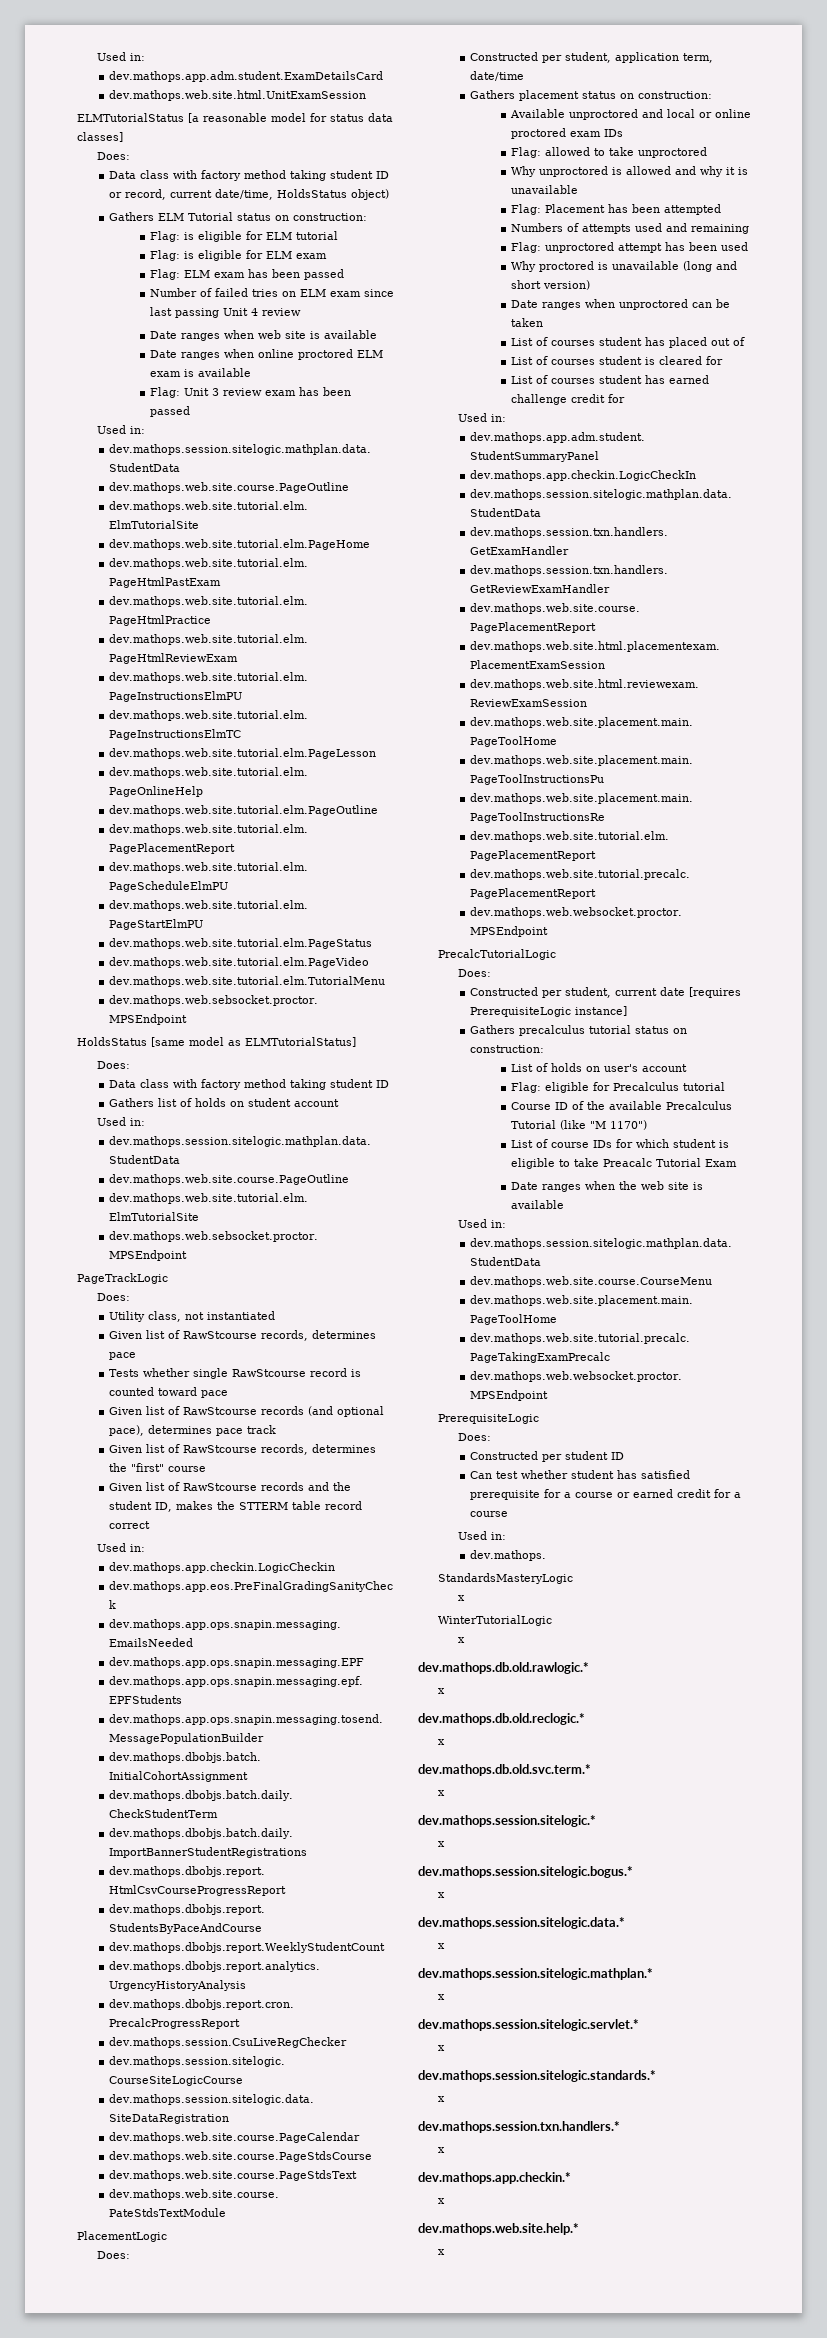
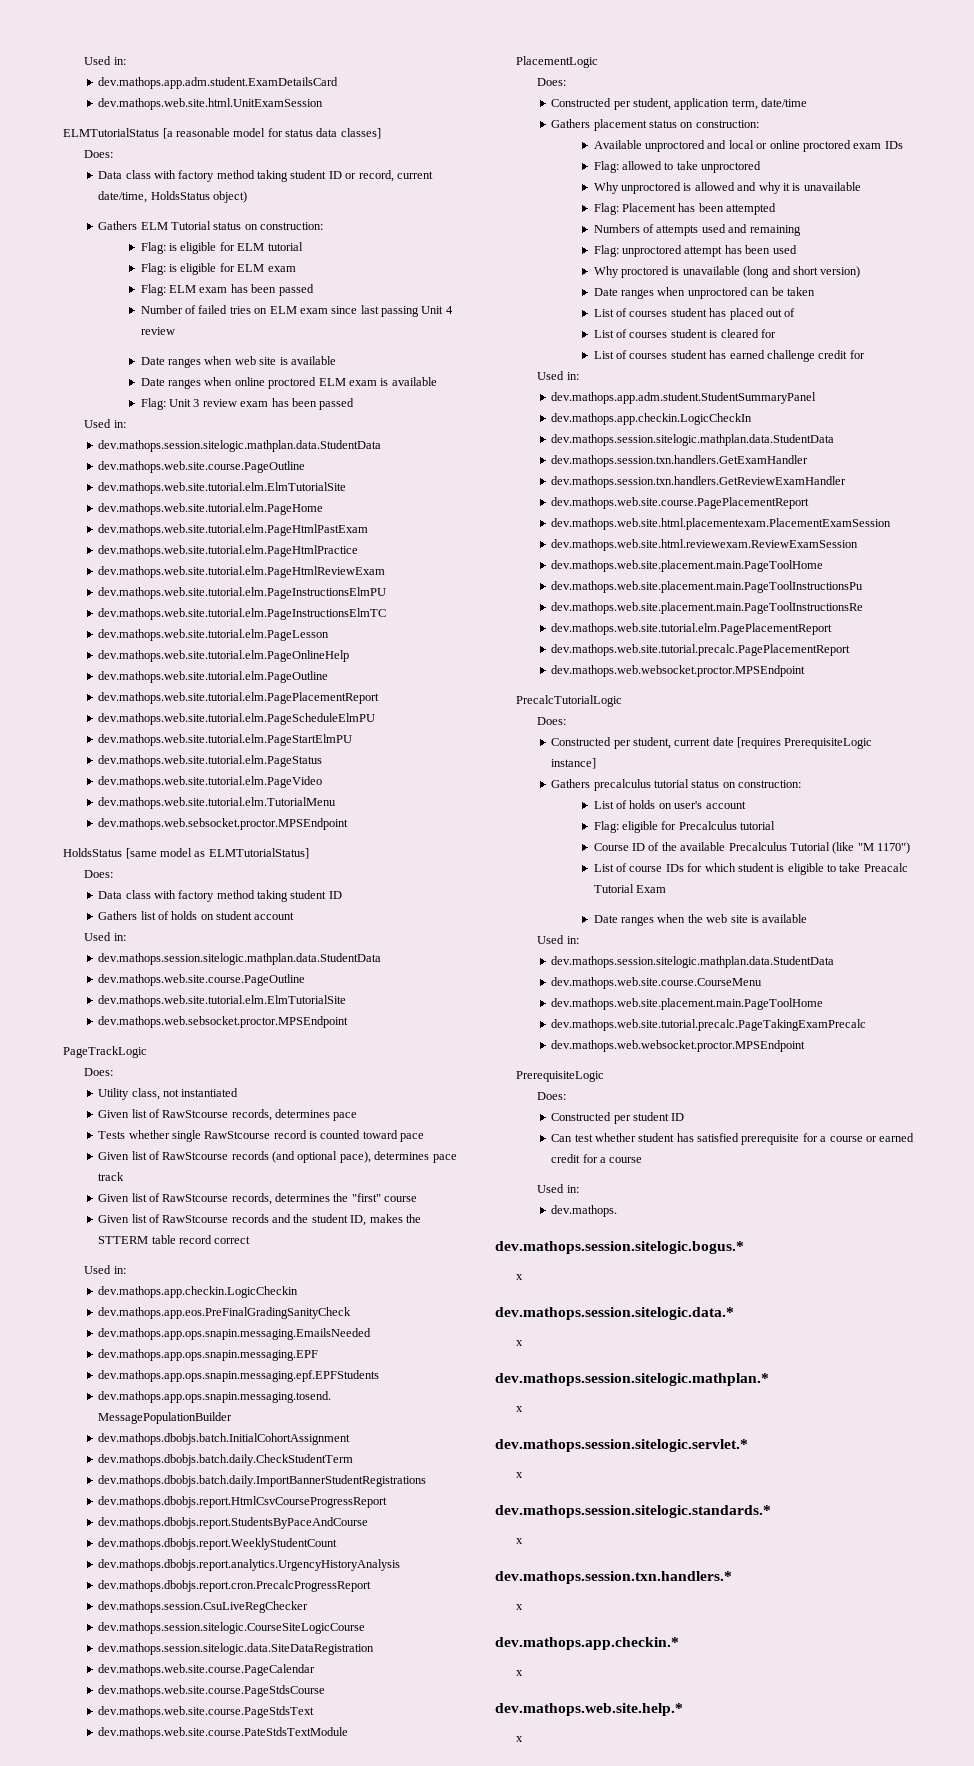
- StandardsMasteryLogic
- x
- WinterTutorialLogic
- x
- dev.mathops.db.old.rawlogic.*
- x
- dev.mathops.db.old.reclogic.*
- x
- dev.mathops.db.old.svc.term.*
- x
- dev.mathops.session.sitelogic.*
- x

